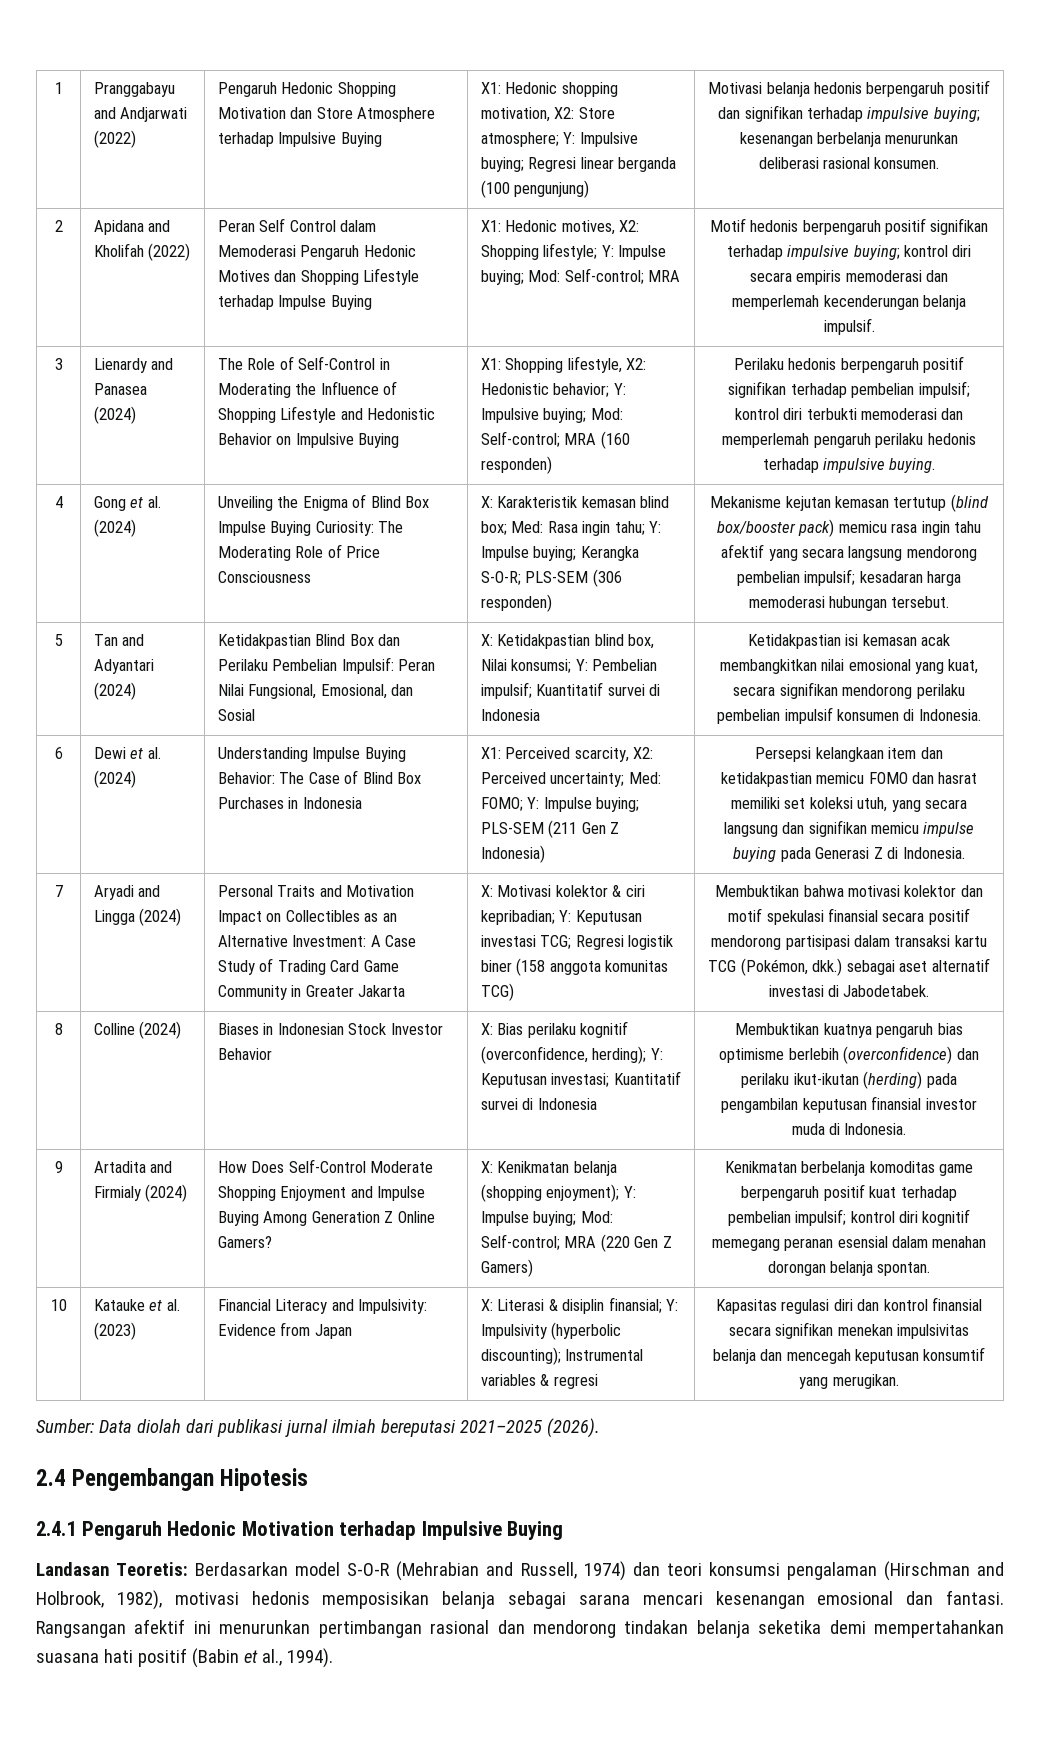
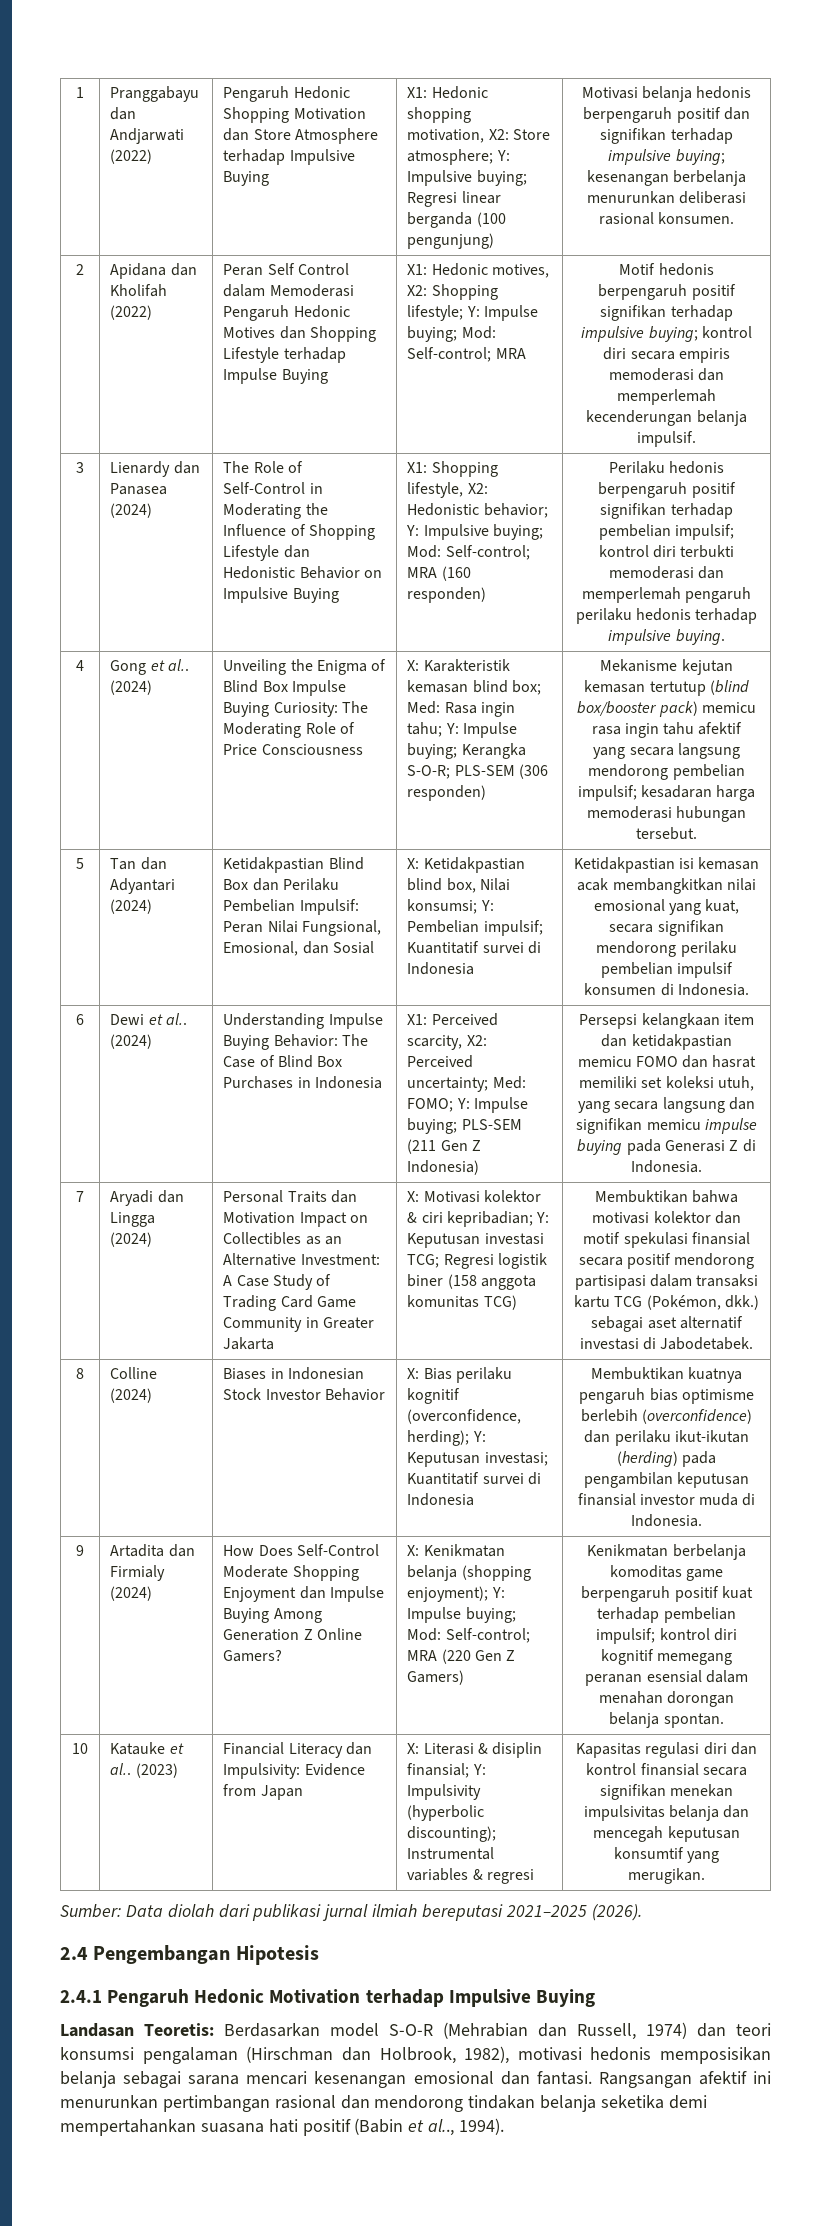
- Pranggabayu and Andjarwati (2022)
+ Pranggabayu dan Andjarwati (2022)
- Apidana and Kholifah (2022)
+ Apidana dan Kholifah (2022)
- Lienardy and Panasea (2024)
+ Lienardy dan Panasea (2024)
- The Role of Self-Control in Moderating the Influence of Shopping Lifestyle and Hedonistic Behavior on Impulsive Buying
+ The Role of Self-Control in Moderating the Influence of Shopping Lifestyle dan Hedonistic Behavior on Impulsive Buying
- Gong et al. (2024)
+ Gong et al.. (2024)
- Tan and Adyantari (2024)
+ Tan dan Adyantari (2024)
- Dewi et al. (2024)
+ Dewi et al.. (2024)
- Aryadi and Lingga (2024)
+ Aryadi dan Lingga (2024)
- Personal Traits and Motivation Impact on Collectibles as an Alternative Investment: A Case Study of Trading Card Game Community in Greater Jakarta
+ Personal Traits dan Motivation Impact on Collectibles as an Alternative Investment: A Case Study of Trading Card Game Community in Greater Jakarta
- Artadita and Firmialy (2024)
+ Artadita dan Firmialy (2024)
- How Does Self-Control Moderate Shopping Enjoyment and Impulse Buying Among Generation Z Online Gamers?
+ How Does Self-Control Moderate Shopping Enjoyment dan Impulse Buying Among Generation Z Online Gamers?
- Katauke et al. (2023)
+ Katauke et al.. (2023)
- Financial Literacy and Impulsivity: Evidence from Japan
+ Financial Literacy dan Impulsivity: Evidence from Japan
- Landasan Teoretis: Berdasarkan model S-O-R (Mehrabian and Russell, 1974) dan teori konsumsi pengalaman (Hirschman and Holbrook, 1982), motivasi hedonis memposisikan belanja sebagai sarana mencari kesenangan emosional dan fantasi.
+ Landasan Teoretis: Berdasarkan model S-O-R (Mehrabian dan Russell, 1974) dan teori konsumsi pengalaman (Hirschman dan Holbrook, 1982), motivasi hedonis memposisikan belanja sebagai sarana mencari kesenangan emosional dan fantasi.
- Rangsangan afektif ini menurunkan pertimbangan rasional dan mendorong tindakan belanja seketika demi mempertahankan suasana hati positif (Babin et al., 1994).
+ Rangsangan afektif ini menurunkan pertimbangan rasional dan mendorong tindakan belanja seketika demi mempertahankan suasana hati positif (Babin et al.., 1994).

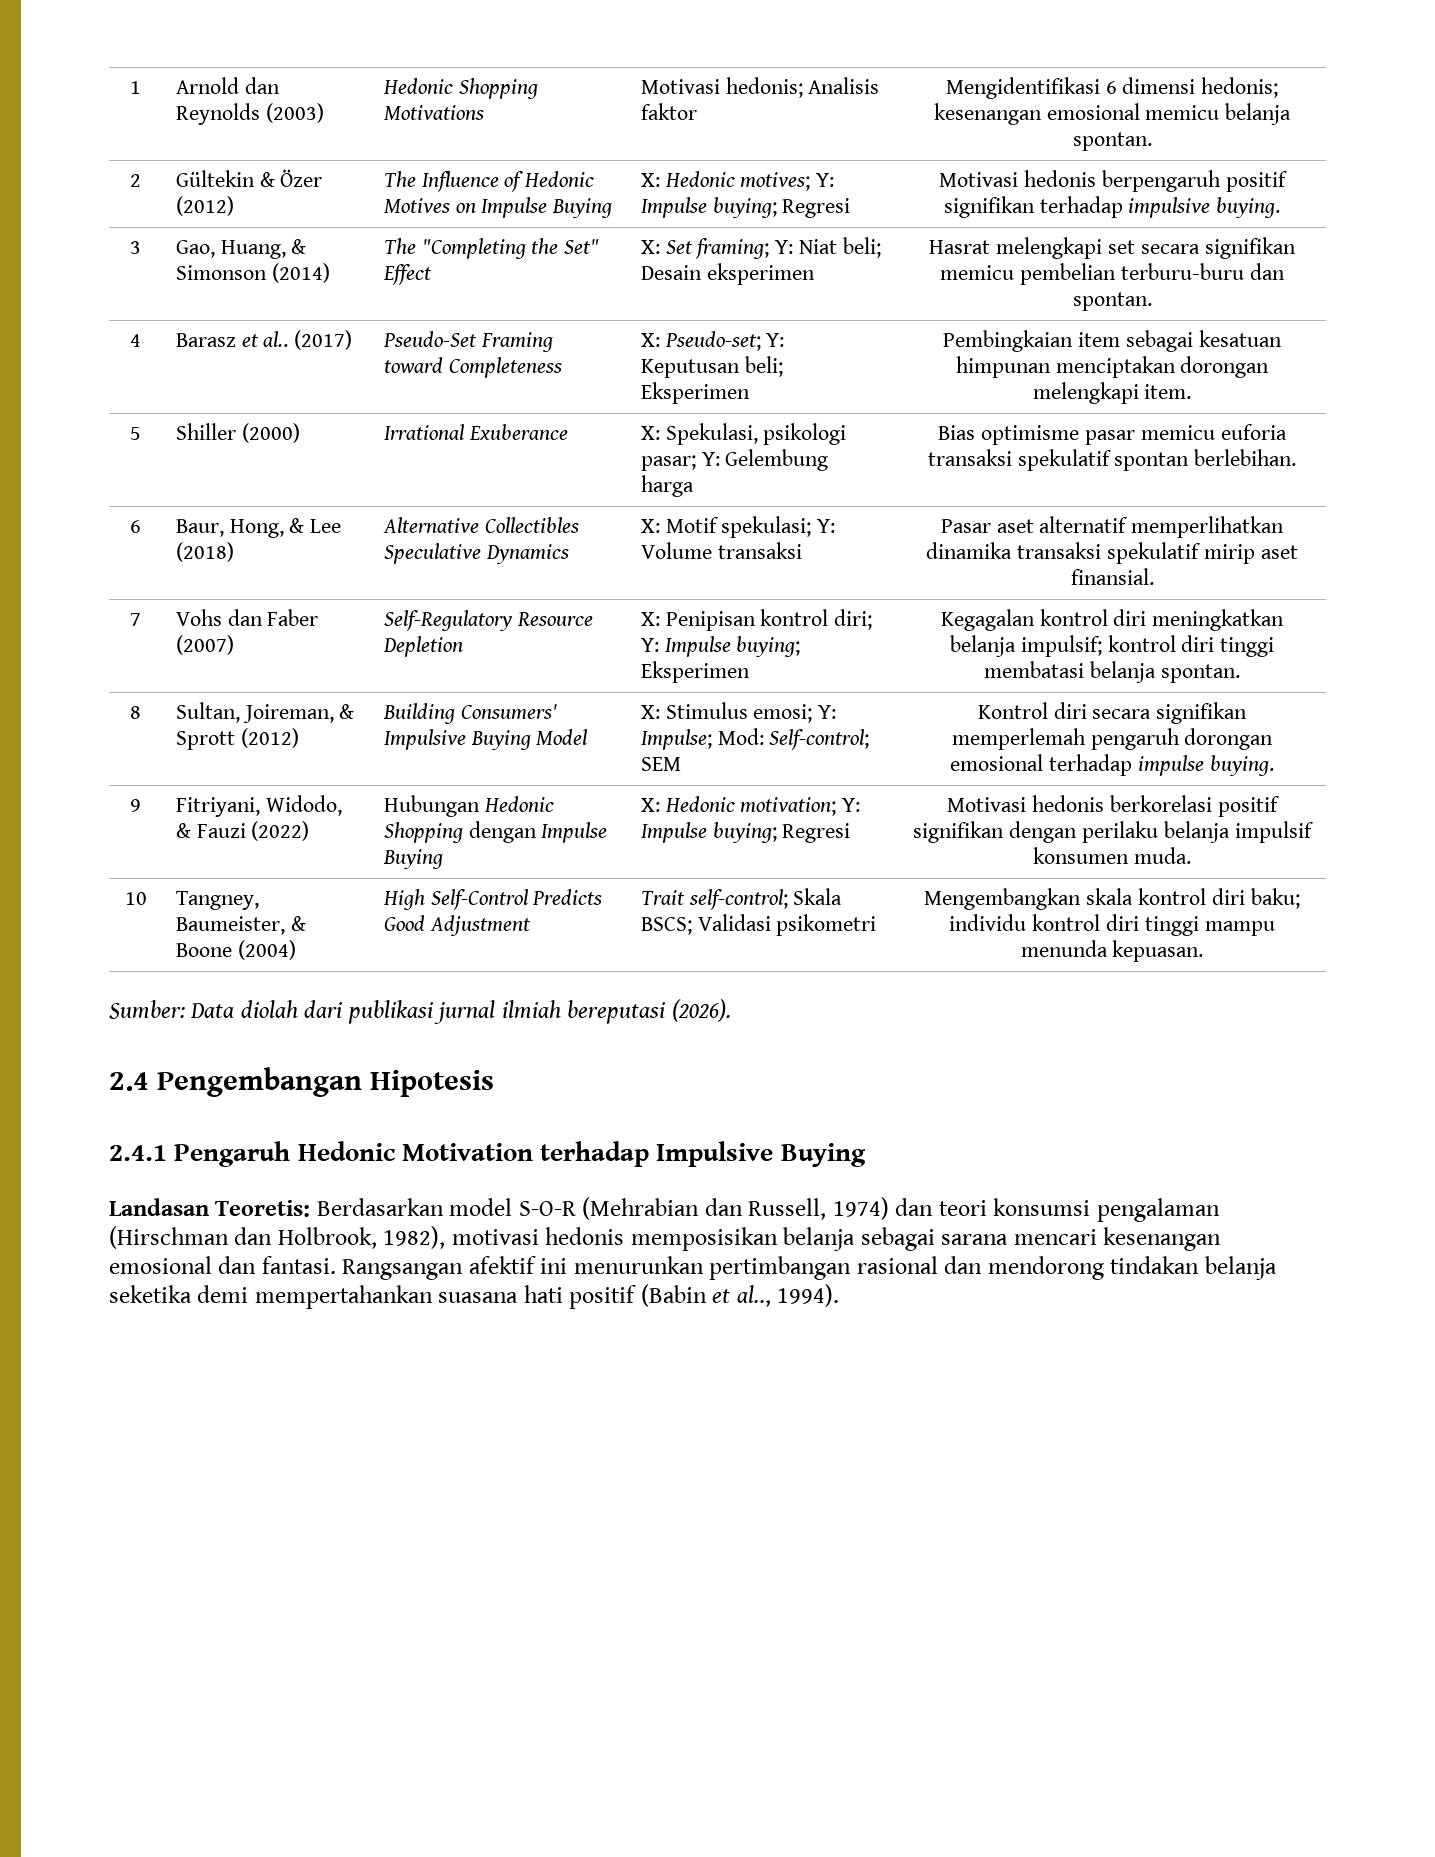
- Pranggabayu dan Andjarwati (2022) | Pengaruh Hedonic Shopping Motivation dan Store Atmosphere terhadap Impulsive Buying | X1: Hedonic shopping motivation, X2: Store atmosphere; Y: Impulsive buying; Regresi linear berganda (100 pengunjung) | Motivasi belanja hedonis berpengaruh positif dan signifikan terhadap impulsive buying; kesenangan berbelanja menurunkan deliberasi rasional konsumen.
- 2 | Apidana dan Kholifah (2022) | Peran Self Control dalam Memoderasi Pengaruh Hedonic Motives dan Shopping Lifestyle terhadap Impulse Buying | X1: Hedonic motives, X2: Shopping lifestyle; Y: Impulse buying; Mod: Self-control; MRA | Motif hedonis berpengaruh positif signifikan terhadap impulsive buying; kontrol diri secara empiris memoderasi dan memperlemah kecenderungan belanja impulsif.
- 3 | Lienardy dan Panasea (2024) | The Role of Self-Control in Moderating the Influence of Shopping Lifestyle dan Hedonistic Behavior on Impulsive Buying | X1: Shopping lifestyle, X2: Hedonistic behavior; Y: Impulsive buying; Mod: Self-control; MRA (160 responden) | Perilaku hedonis berpengaruh positif signifikan terhadap pembelian impulsif; kontrol diri terbukti memoderasi dan memperlemah pengaruh perilaku hedonis terhadap impulsive buying.
- 4 | Gong et al.. (2024) | Unveiling the Enigma of Blind Box Impulse Buying Curiosity: The Moderating Role of Price Consciousness | X: Karakteristik kemasan blind box; Med: Rasa ingin tahu; Y: Impulse buying; Kerangka S-O-R; PLS-SEM (306 responden) | Mekanisme kejutan kemasan tertutup (blind box/booster pack) memicu rasa ingin tahu afektif yang secara langsung mendorong pembelian impulsif; kesadaran harga memoderasi hubungan tersebut.
- 5 | Tan dan Adyantari (2024) | Ketidakpastian Blind Box dan Perilaku Pembelian Impulsif: Peran Nilai Fungsional, Emosional, dan Sosial | X: Ketidakpastian blind box, Nilai konsumsi; Y: Pembelian impulsif; Kuantitatif survei di Indonesia | Ketidakpastian isi kemasan acak membangkitkan nilai emosional yang kuat, secara signifikan mendorong perilaku pembelian impulsif konsumen di Indonesia.
- 6 | Dewi et al.. (2024) | Understanding Impulse Buying Behavior: The Case of Blind Box Purchases in Indonesia | X1: Perceived scarcity, X2: Perceived uncertainty; Med: FOMO; Y: Impulse buying; PLS-SEM (211 Gen Z Indonesia) | Persepsi kelangkaan item dan ketidakpastian memicu FOMO dan hasrat memiliki set koleksi utuh, yang secara langsung dan signifikan memicu impulse buying pada Generasi Z di Indonesia.
- 7 | Aryadi dan Lingga (2024) | Personal Traits dan Motivation Impact on Collectibles as an Alternative Investment: A Case Study of Trading Card Game Community in Greater Jakarta | X: Motivasi kolektor & ciri kepribadian; Y: Keputusan investasi TCG; Regresi logistik biner (158 anggota komunitas TCG) | Membuktikan bahwa motivasi kolektor dan motif spekulasi finansial secara positif mendorong partisipasi dalam transaksi kartu TCG (Pokémon, dkk.) sebagai aset alternatif investasi di Jabodetabek.
- 8 | Colline (2024) | Biases in Indonesian Stock Investor Behavior | X: Bias perilaku kognitif (overconfidence, herding); Y: Keputusan investasi; Kuantitatif survei di Indonesia | Membuktikan kuatnya pengaruh bias optimisme berlebih (overconfidence) dan perilaku ikut-ikutan (herding) pada pengambilan keputusan finansial investor muda di Indonesia.
- 9 | Artadita dan Firmialy (2024) | How Does Self-Control Moderate Shopping Enjoyment dan Impulse Buying Among Generation Z Online Gamers? | X: Kenikmatan belanja (shopping enjoyment); Y: Impulse buying; Mod: Self-control; MRA (220 Gen Z Gamers) | Kenikmatan berbelanja komoditas game berpengaruh positif kuat terhadap pembelian impulsif; kontrol diri kognitif memegang peranan esensial dalam menahan dorongan belanja spontan.
- 10 | Katauke et al.. (2023) | Financial Literacy dan Impulsivity: Evidence from Japan | X: Literasi & disiplin finansial; Y: Impulsivity (hyperbolic discounting); Instrumental variables & regresi | Kapasitas regulasi diri dan kontrol finansial secara signifikan menekan impulsivitas belanja dan mencegah keputusan konsumtif yang merugikan.
+ Arnold dan Reynolds (2003) | Hedonic Shopping Motivations | Motivasi hedonis; Analisis faktor | Mengidentifikasi 6 dimensi hedonis; kesenangan emosional memicu belanja spontan.
+ 2 | Gültekin & Özer (2012) | The Influence of Hedonic Motives on Impulse Buying | X: Hedonic motives; Y: Impulse buying; Regresi | Motivasi hedonis berpengaruh positif signifikan terhadap impulsive buying.
+ 3 | Gao, Huang, & Simonson (2014) | The "Completing the Set" Effect | X: Set framing; Y: Niat beli; Desain eksperimen | Hasrat melengkapi set secara signifikan memicu pembelian terburu-buru dan spontan.
+ 4 | Barasz et al.. (2017) | Pseudo-Set Framing toward Completeness | X: Pseudo-set; Y: Keputusan beli; Eksperimen | Pembingkaian item sebagai kesatuan himpunan menciptakan dorongan melengkapi item.
+ 5 | Shiller (2000) | Irrational Exuberance | X: Spekulasi, psikologi pasar; Y: Gelembung harga | Bias optimisme pasar memicu euforia transaksi spekulatif spontan berlebihan.
+ 6 | Baur, Hong, & Lee (2018) | Alternative Collectibles Speculative Dynamics | X: Motif spekulasi; Y: Volume transaksi | Pasar aset alternatif memperlihatkan dinamika transaksi spekulatif mirip aset finansial.
+ 7 | Vohs dan Faber (2007) | Self-Regulatory Resource Depletion | X: Penipisan kontrol diri; Y: Impulse buying; Eksperimen | Kegagalan kontrol diri meningkatkan belanja impulsif; kontrol diri tinggi membatasi belanja spontan.
+ 8 | Sultan, Joireman, & Sprott (2012) | Building Consumers' Impulsive Buying Model | X: Stimulus emosi; Y: Impulse; Mod: Self-control; SEM | Kontrol diri secara signifikan memperlemah pengaruh dorongan emosional terhadap impulse buying.
+ 9 | Fitriyani, Widodo, & Fauzi (2022) | Hubungan Hedonic Shopping dengan Impulse Buying | X: Hedonic motivation; Y: Impulse buying; Regresi | Motivasi hedonis berkorelasi positif signifikan dengan perilaku belanja impulsif konsumen muda.
+ 10 | Tangney, Baumeister, & Boone (2004) | High Self-Control Predicts Good Adjustment | Trait self-control; Skala BSCS; Validasi psikometri | Mengembangkan skala kontrol diri baku; individu kontrol diri tinggi mampu menunda kepuasan.
- Sumber: Data diolah dari publikasi jurnal ilmiah bereputasi 2021–2025 (2026).
+ Sumber: Data diolah dari publikasi jurnal ilmiah bereputasi (2026).

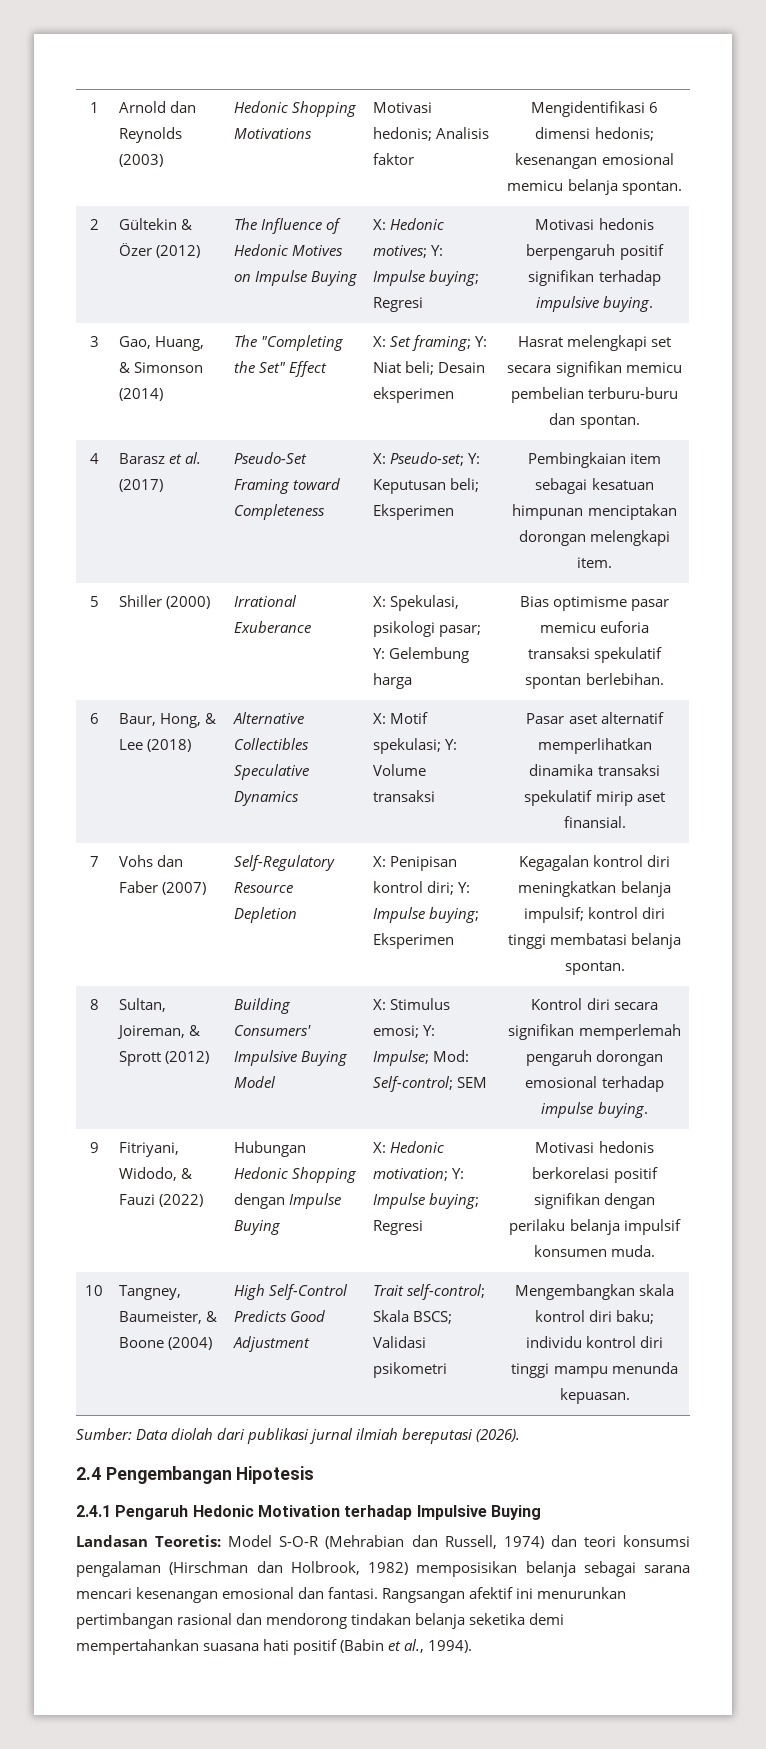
- 4 | Barasz et al.. (2017) | Pseudo-Set Framing toward Completeness | X: Pseudo-set; Y: Keputusan beli; Eksperimen | Pembingkaian item sebagai kesatuan himpunan menciptakan dorongan melengkapi item.
+ 4 | Barasz et al. (2017) | Pseudo-Set Framing toward Completeness | X: Pseudo-set; Y: Keputusan beli; Eksperimen | Pembingkaian item sebagai kesatuan himpunan menciptakan dorongan melengkapi item.
- Landasan Teoretis: Berdasarkan model S-O-R (Mehrabian dan Russell, 1974) dan teori konsumsi pengalaman (Hirschman dan Holbrook, 1982), motivasi hedonis memposisikan belanja sebagai sarana mencari kesenangan emosional dan fantasi.
+ Landasan Teoretis: Model S-O-R (Mehrabian dan Russell, 1974) dan teori konsumsi pengalaman (Hirschman dan Holbrook, 1982) memposisikan belanja sebagai sarana mencari kesenangan emosional dan fantasi.
- Rangsangan afektif ini menurunkan pertimbangan rasional dan mendorong tindakan belanja seketika demi mempertahankan suasana hati positif (Babin et al.., 1994).
+ Rangsangan afektif ini menurunkan pertimbangan rasional dan mendorong tindakan belanja seketika demi mempertahankan suasana hati positif (Babin et al., 1994).

